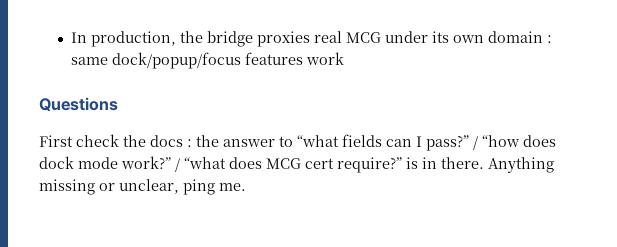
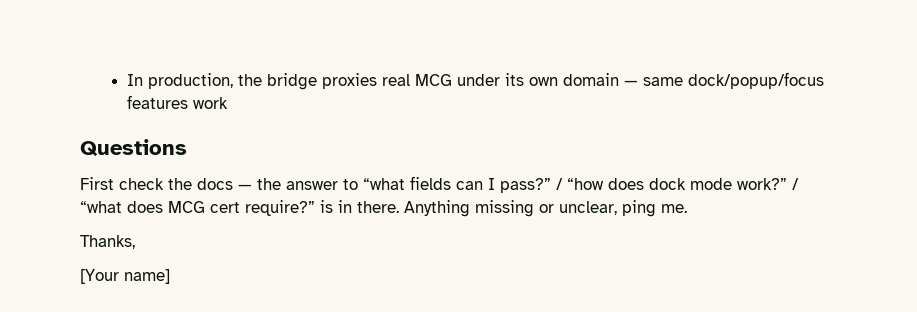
- In production, the bridge proxies real MCG under its own domain : same dock/popup/focus features work
+ In production, the bridge proxies real MCG under its own domain — same dock/popup/focus features work
- First check the docs : the answer to “what fields can I pass?”
+ First check the docs — the answer to “what fields can I pass?”
+ Thanks,
+ [Your name]

